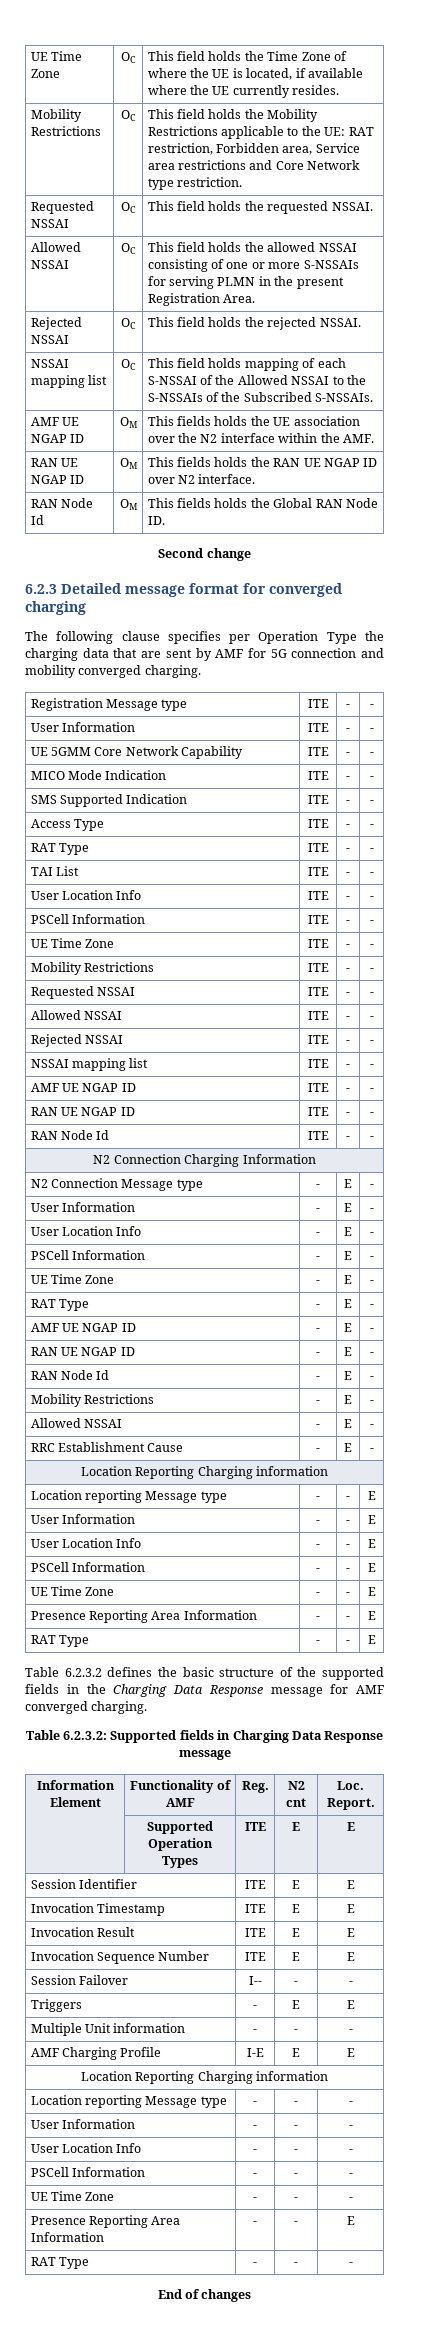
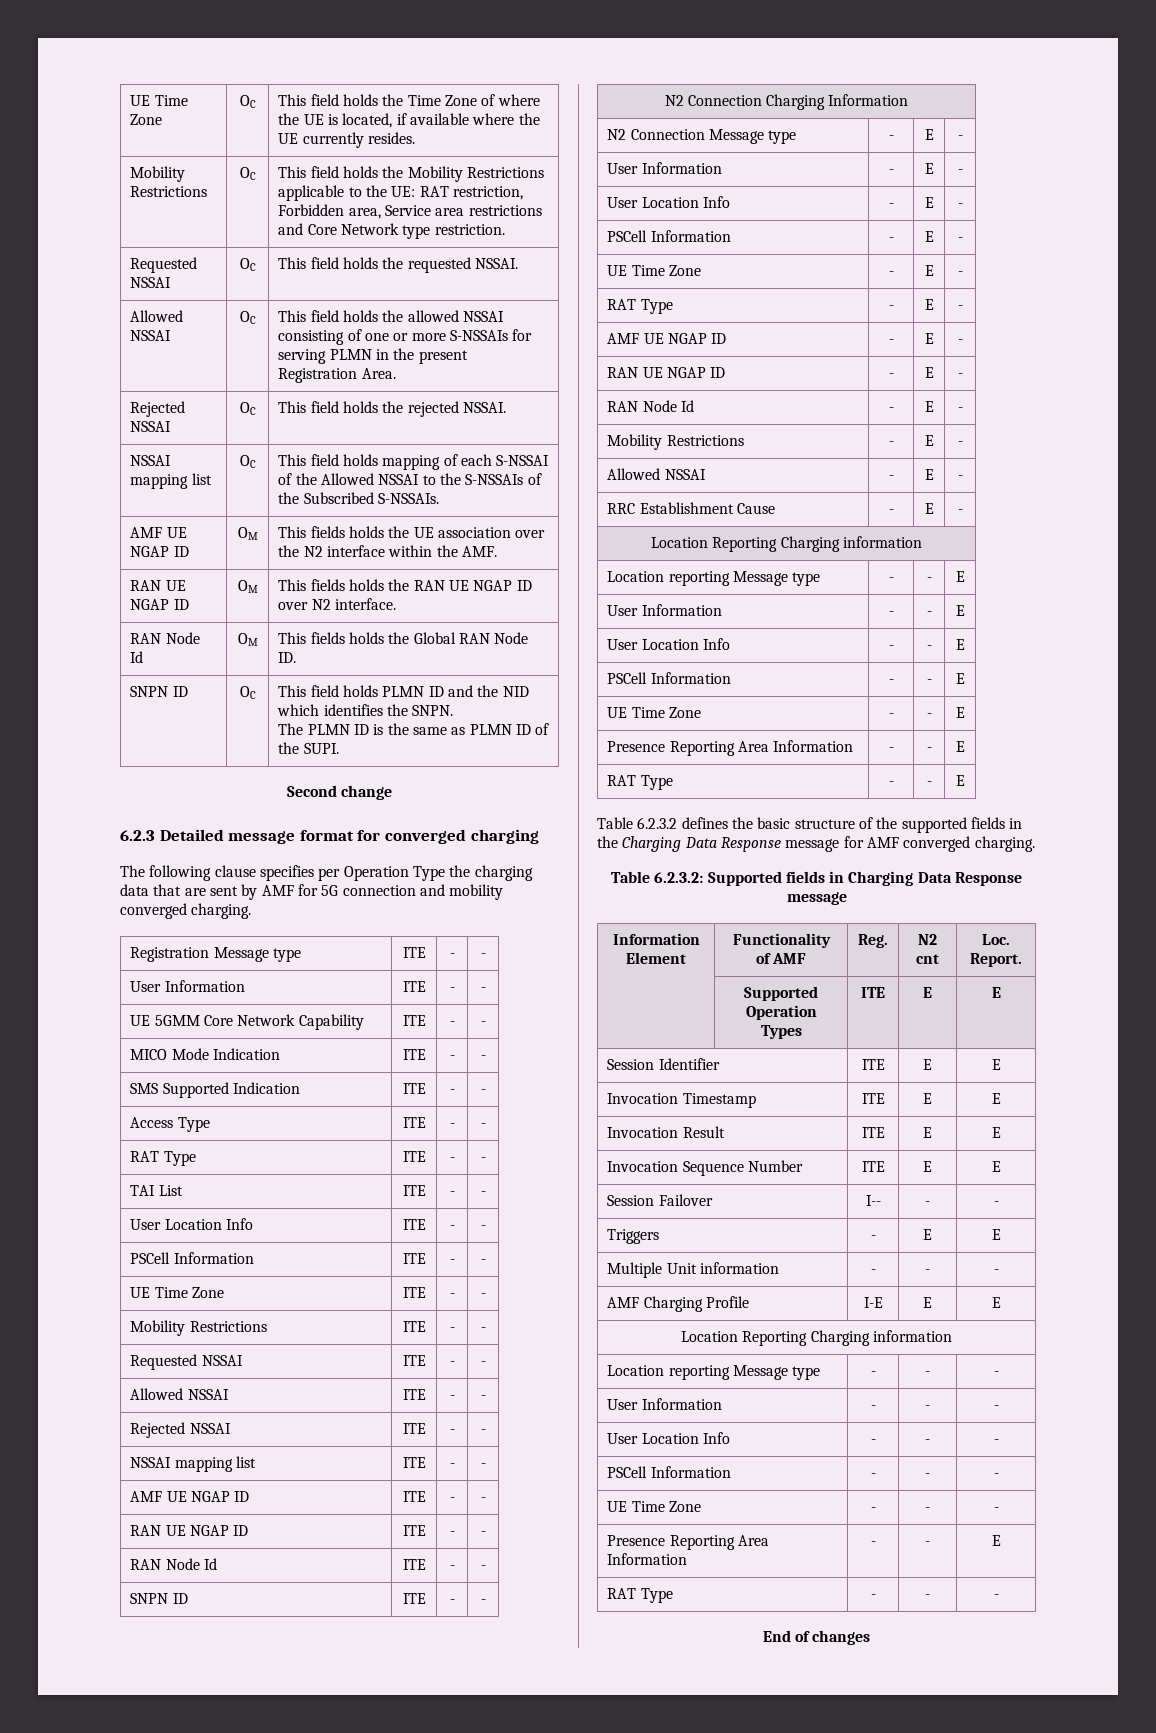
+ SNPN ID | OC | This field holds PLMN ID and the NID which identifies the SNPN.
+ The PLMN ID is the same as PLMN ID of the SUPI.
+ SNPN ID | ITE | - | -

